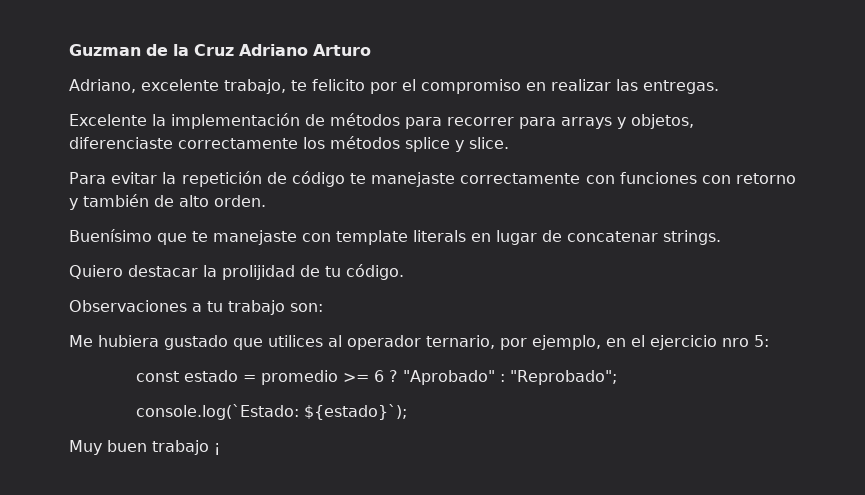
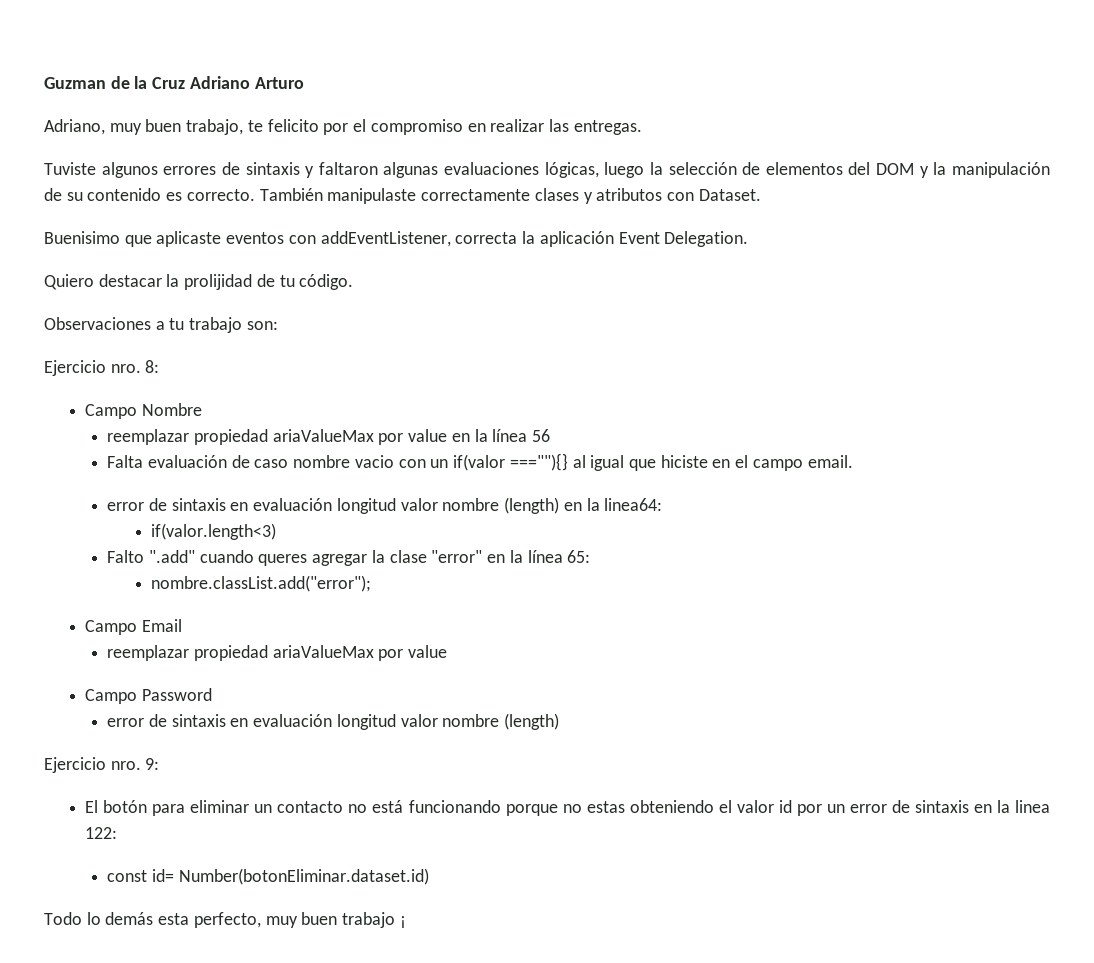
- Adriano, excelente trabajo, te felicito por el compromiso en realizar las entregas.
+ Adriano, muy buen trabajo, te felicito por el compromiso en realizar las entregas.
- Excelente la implementación de métodos para recorrer para arrays y objetos, diferenciaste correctamente los métodos splice y slice.
- Para evitar la repetición de código te manejaste correctamente con funciones con retorno y también de alto orden.
- Buenísimo que te manejaste con template literals en lugar de concatenar strings.
+ Tuviste algunos errores de sintaxis y faltaron algunas evaluaciones lógicas, luego la selección de elementos del DOM y la manipulación de su contenido es correcto. También manipulaste correctamente clases y atributos con Dataset.
+ Buenisimo que aplicaste eventos con addEventListener, correcta la aplicación Event Delegation.
- Me hubiera gustado que utilices al operador ternario, por ejemplo, en el ejercicio nro 5:
- const estado = promedio >= 6 ? "Aprobado" : "Reprobado";
- console.log(`Estado: ${estado}`);
- Muy buen trabajo ¡
+ Ejercicio nro. 8:
+ Campo Nombre
+ reemplazar propiedad ariaValueMax por value en la línea 56
+ Falta evaluación de caso nombre vacio con un if(valor ===""){} al igual que hiciste en el campo email.
+ error de sintaxis en evaluación longitud valor nombre (length) en la linea64:
+ if(valor.length<3)
+ Falto ".add" cuando queres agregar la clase "error" en la línea 65:
+ nombre.classList.add("error");
+ Campo Email
+ reemplazar propiedad ariaValueMax por value
+ Campo Password
+ error de sintaxis en evaluación longitud valor nombre (length)
+ Ejercicio nro. 9:
+ El botón para eliminar un contacto no está funcionando porque no estas obteniendo el valor id por un error de sintaxis en la linea 122:
+ const id= Number(botonEliminar.dataset.id)
+ Todo lo demás esta perfecto, muy buen trabajo ¡

